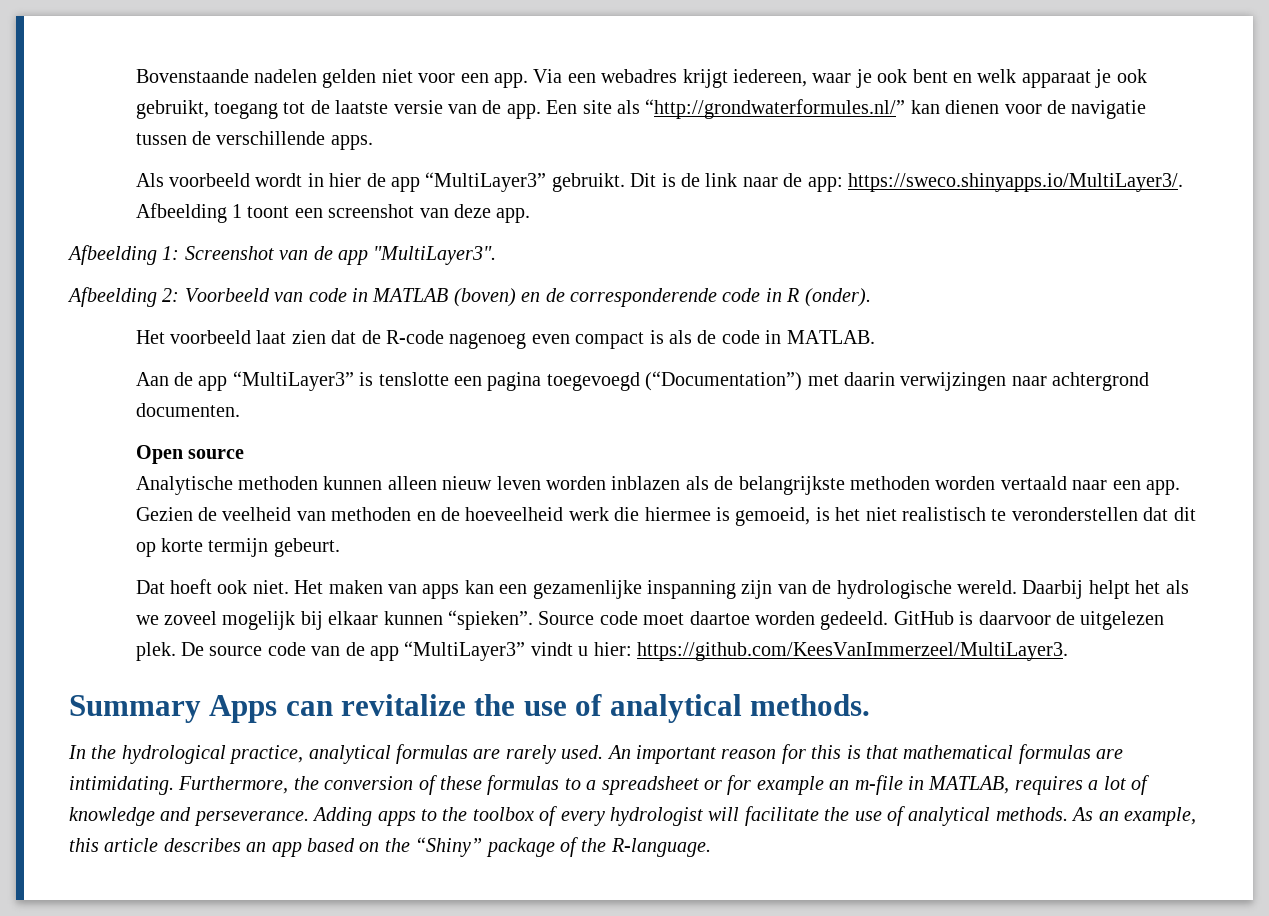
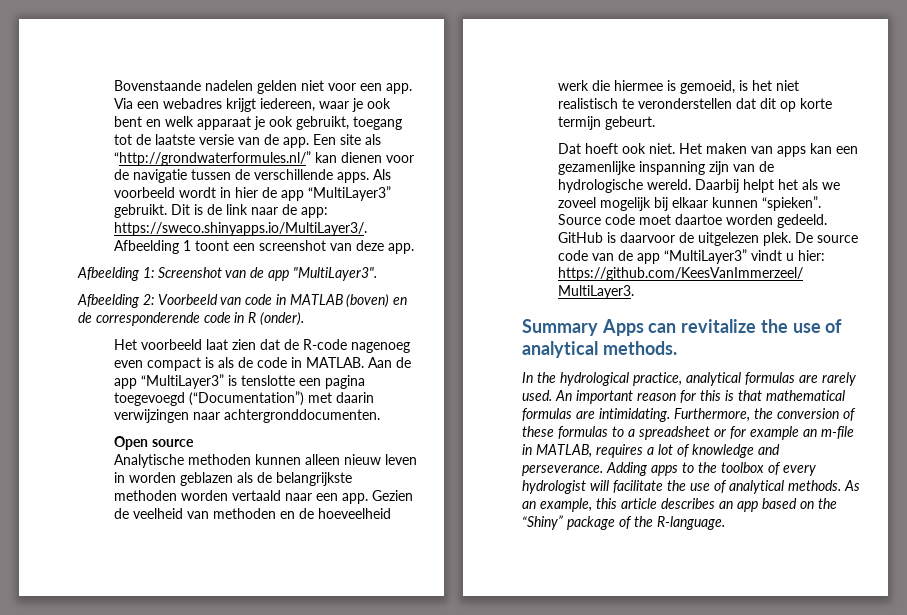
- Een site als “http://grondwaterformules.nl/” kan dienen voor de navigatie tussen de verschillende apps.
- Als voorbeeld wordt in hier de app “MultiLayer3” gebruikt.
+ Een site als “http://grondwaterformules.nl/” kan dienen voor de navigatie tussen de verschillende apps. Als voorbeeld wordt in hier de app “MultiLayer3” gebruikt.
- Het voorbeeld laat zien dat de R-code nagenoeg even compact is als de code in MATLAB.
- Aan de app “MultiLayer3” is tenslotte een pagina toegevoegd (“Documentation”) met daarin verwijzingen naar achtergrond documenten.
+ Het voorbeeld laat zien dat de R-code nagenoeg even compact is als de code in MATLAB. Aan de app “MultiLayer3” is tenslotte een pagina toegevoegd (“Documentation”) met daarin verwijzingen naar achtergronddocumenten.
- Analytische methoden kunnen alleen nieuw leven worden inblazen als de belangrijkste methoden worden vertaald naar een app.
+ Analytische methoden kunnen alleen nieuw leven in worden geblazen als de belangrijkste methoden worden vertaald naar een app.

